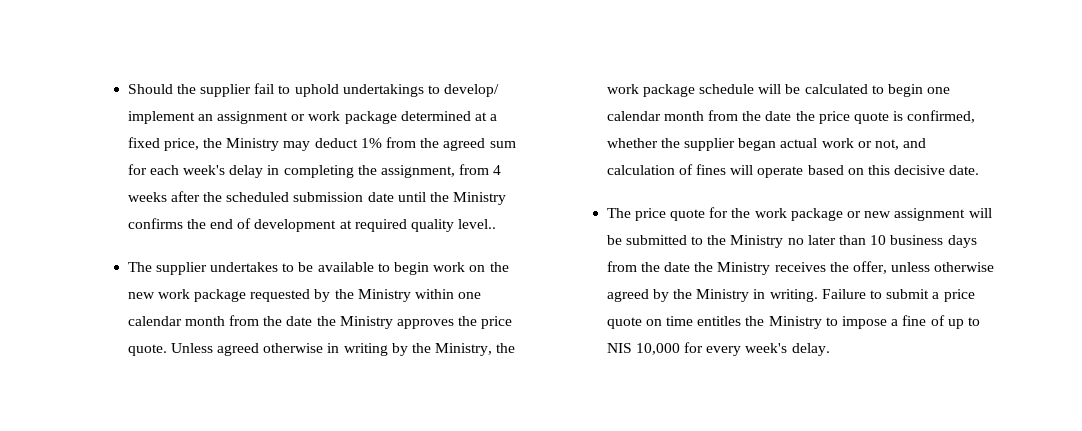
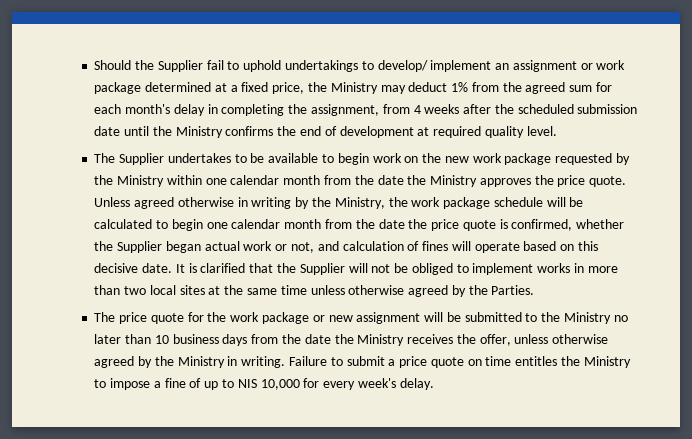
- Should the supplier fail to uphold undertakings to develop/ implement an assignment or work package determined at a fixed price, the Ministry may deduct 1% from the agreed sum for each week's delay in completing the assignment, from 4 weeks after the scheduled submission date until the Ministry confirms the end of development at required quality level..
- The supplier undertakes to be available to begin work on the new work package requested by the Ministry within one calendar month from the date the Ministry approves the price quote.
+ Should the Supplier fail to uphold undertakings to develop/ implement an assignment or work package determined at a fixed price, the Ministry may deduct 1% from the agreed sum for each month's delay in completing the assignment, from 4 weeks after the scheduled submission date until the Ministry confirms the end of development at required quality level.
+ The Supplier undertakes to be available to begin work on the new work package requested by the Ministry within one calendar month from the date the Ministry approves the price quote.
- Unless agreed otherwise in writing by the Ministry, the work package schedule will be calculated to begin one calendar month from the date the price quote is confirmed, whether the supplier began actual work or not, and calculation of fines will operate based on this decisive date.
+ Unless agreed otherwise in writing by the Ministry, the work package schedule will be calculated to begin one calendar month from the date the price quote is confirmed, whether the Supplier began actual work or not, and calculation of fines will operate based on this decisive date. It is clarified that the Supplier will not be obliged to implement works in more than two local sites at the same time unless otherwise agreed by the Parties.

